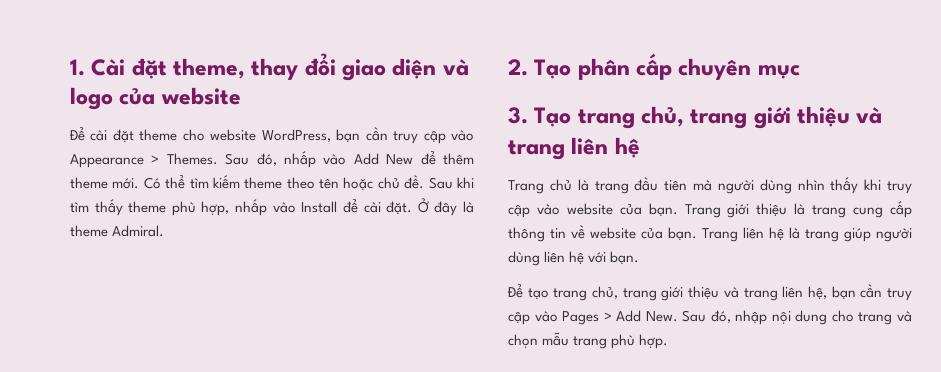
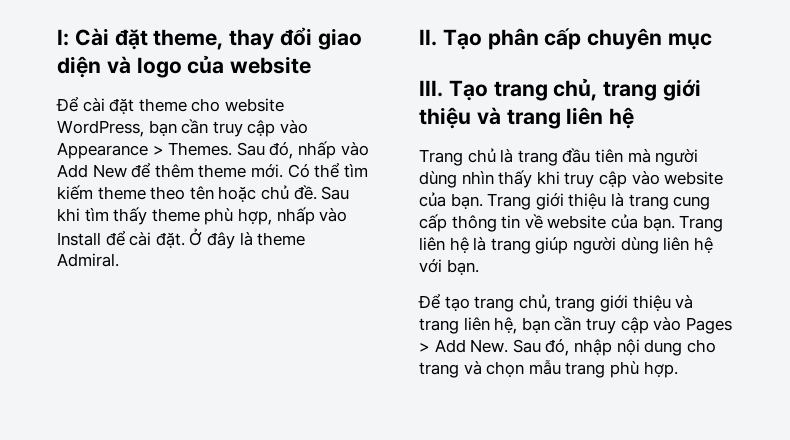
- 1. Cài đặt theme, thay đổi giao diện và logo của website
+ I: Cài đặt theme, thay đổi giao diện và logo của website
- 2. Tạo phân cấp chuyên mục
+ II. Tạo phân cấp chuyên mục
- 3. Tạo trang chủ, trang giới thiệu và trang liên hệ
+ III. Tạo trang chủ, trang giới thiệu và trang liên hệ

